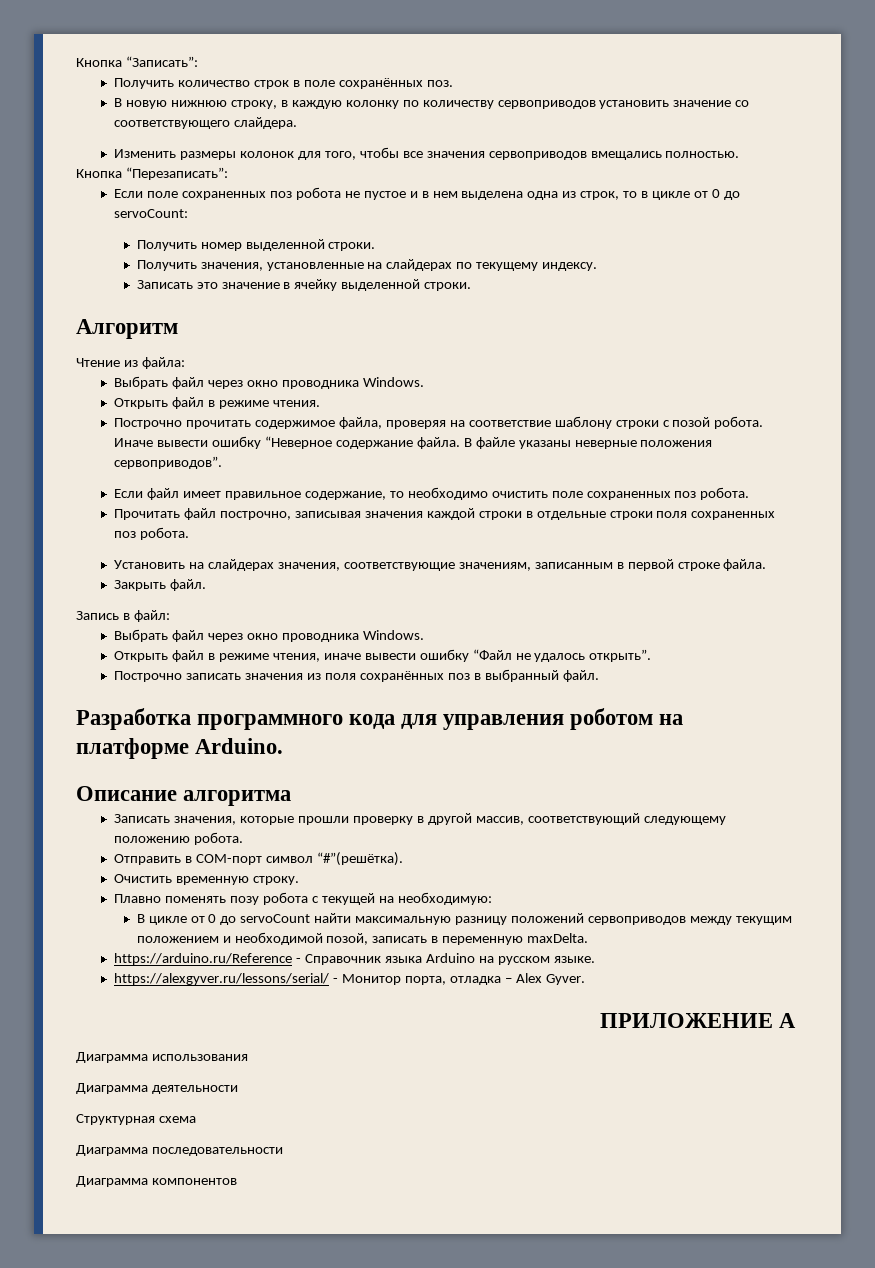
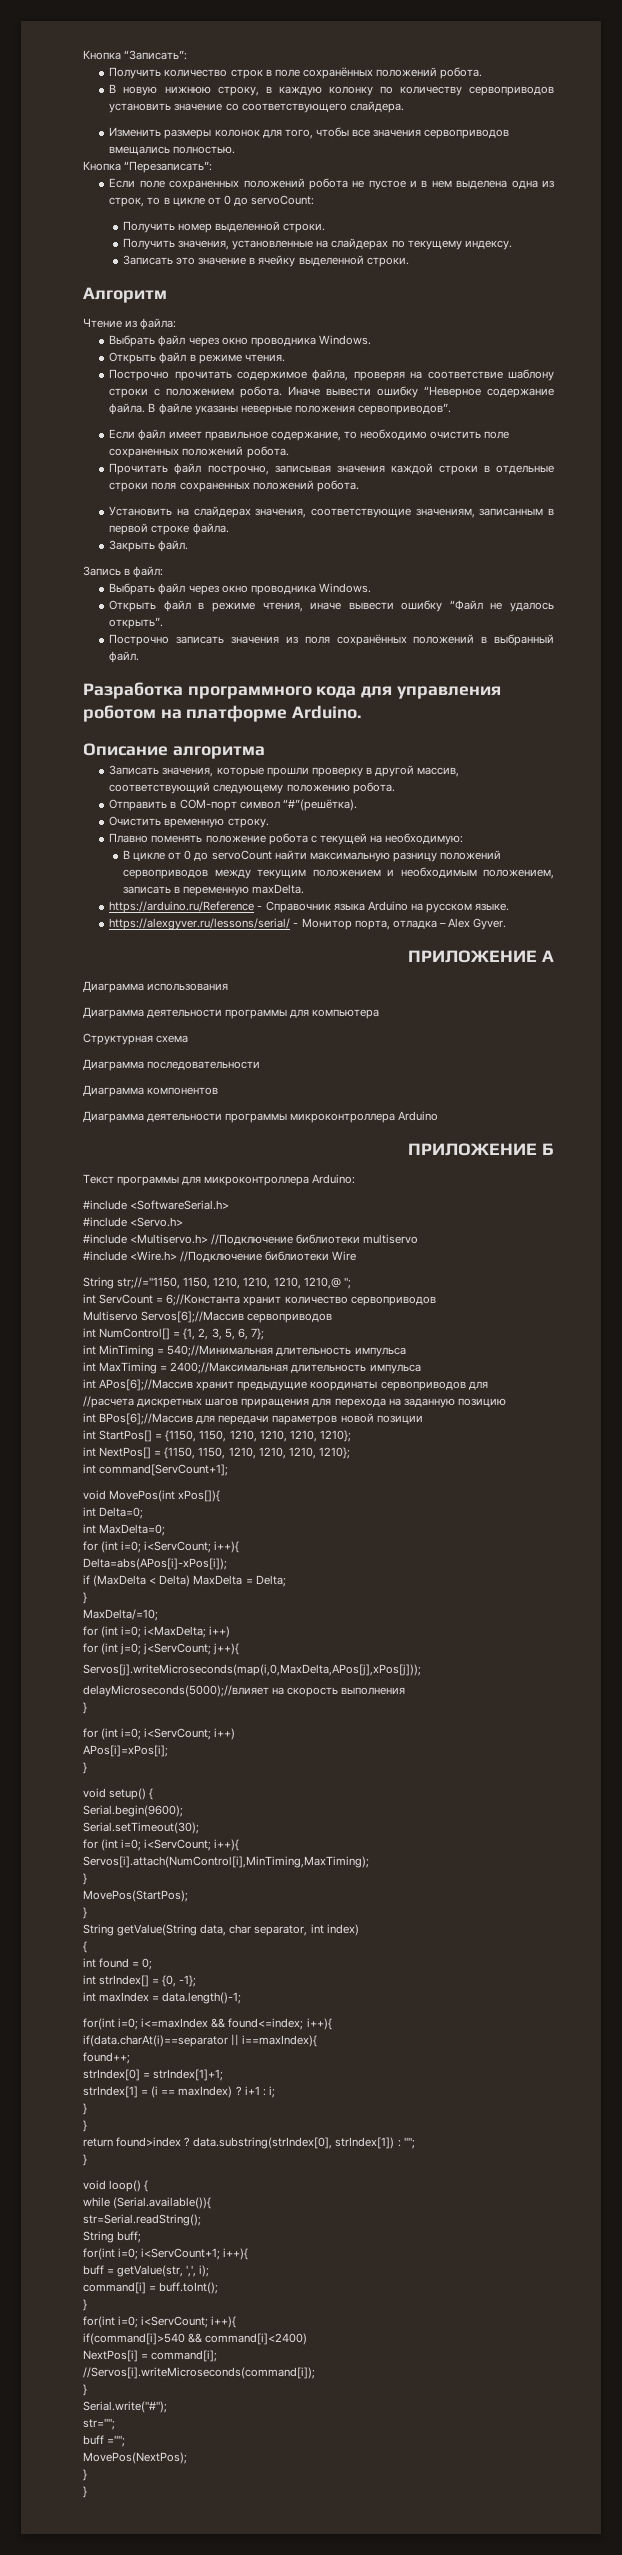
- Получить количество строк в поле сохранённых поз.
+ Получить количество строк в поле сохранённых положений робота.
- Если поле сохраненных поз робота не пустое и в нем выделена одна из строк, то в цикле от 0 до servoCount:
+ Если поле сохраненных положений робота не пустое и в нем выделена одна из строк, то в цикле от 0 до servoCount:
- Построчно прочитать содержимое файла, проверяя на соответствие шаблону строки с позой робота.
+ Построчно прочитать содержимое файла, проверяя на соответствие шаблону строки с положением робота.
- Если файл имеет правильное содержание, то необходимо очистить поле сохраненных поз робота.
+ Если файл имеет правильное содержание, то необходимо очистить поле сохраненных положений робота.
- Прочитать файл построчно, записывая значения каждой строки в отдельные строки поля сохраненных поз робота.
+ Прочитать файл построчно, записывая значения каждой строки в отдельные строки поля сохраненных положений робота.
- Построчно записать значения из поля сохранённых поз в выбранный файл.
+ Построчно записать значения из поля сохранённых положений в выбранный файл.
- Плавно поменять позу робота с текущей на необходимую:
+ Плавно поменять положение робота с текущей на необходимую:
- В цикле от 0 до servoCount найти максимальную разницу положений сервоприводов между текущим положением и необходимой позой, записать в переменную maxDelta.
+ В цикле от 0 до servoCount найти максимальную разницу положений сервоприводов между текущим положением и необходимым положением, записать в переменную maxDelta.
- Диаграмма деятельности
+ Диаграмма деятельности программы для компьютера
+ Диаграмма деятельности программы микроконтроллера Arduino
+ ПРИЛОЖЕНИЕ Б
+ Текст программы для микроконтроллера Arduino:
+ #include <SoftwareSerial.h>
+ #include <Servo.h>
+ #include <Multiservo.h> //Подключение библиотеки multiservo
+ #include <Wire.h> //Подключение библиотеки Wire
+ String str;//="1150, 1150, 1210, 1210, 1210, 1210,@ ";
+ int ServCount = 6;//Константа хранит количество сервоприводов
+ Multiservo Servos[6];//Массив сервоприводов
+ int NumControl[] = {1, 2, 3, 5, 6, 7};
+ int MinTiming = 540;//Минимальная длительность импульса
+ int MaxTiming = 2400;//Максимальная длительность импульса
+ int APos[6];//Массив хранит предыдущие координаты сервоприводов для
+ //расчета дискретных шагов приращения для перехода на заданную позицию
+ int BPos[6];//Массив для передачи параметров новой позиции
+ int StartPos[] = {1150, 1150, 1210, 1210, 1210, 1210};
+ int NextPos[] = {1150, 1150, 1210, 1210, 1210, 1210};
+ int command[ServCount+1];
+ void MovePos(int xPos[]){
+ int Delta=0;
+ int MaxDelta=0;
+ for (int i=0; i<ServCount; i++){
+ Delta=abs(APos[i]-xPos[i]);
+ if (MaxDelta < Delta) MaxDelta = Delta;
+ }
+ MaxDelta/=10;
+ for (int i=0; i<MaxDelta; i++)
+ for (int j=0; j<ServCount; j++){
+ Servos[j].writeMicroseconds(map(i,0,MaxDelta,APos[j],xPos[j]));
+ delayMicroseconds(5000);//влияет на скорость выполнения
+ }
+ for (int i=0; i<ServCount; i++)
+ APos[i]=xPos[i];
+ }
+ void setup() {
+ Serial.begin(9600);
+ Serial.setTimeout(30);
+ for (int i=0; i<ServCount; i++){
+ Servos[i].attach(NumControl[i],MinTiming,MaxTiming);
+ }
+ MovePos(StartPos);
+ }
+ String getValue(String data, char separator, int index)
+ {
+ int found = 0;
+ int strIndex[] = {0, -1};
+ int maxIndex = data.length()-1;
+ for(int i=0; i<=maxIndex && found<=index; i++){
+ if(data.charAt(i)==separator || i==maxIndex){
+ found++;
+ strIndex[0] = strIndex[1]+1;
+ strIndex[1] = (i == maxIndex) ? i+1 : i;
+ }
+ }
+ return found>index ? data.substring(strIndex[0], strIndex[1]) : "";
+ }
+ void loop() {
+ while (Serial.available()){
+ str=Serial.readString();
+ String buff;
+ for(int i=0; i<ServCount+1; i++){
+ buff = getValue(str, ',', i);
+ command[i] = buff.toInt();
+ }
+ for(int i=0; i<ServCount; i++){
+ if(command[i]>540 && command[i]<2400)
+ NextPos[i] = command[i];
+ //Servos[i].writeMicroseconds(command[i]);
+ }
+ Serial.write("#");
+ str="";
+ buff ="";
+ MovePos(NextPos);
+ }
+ }

